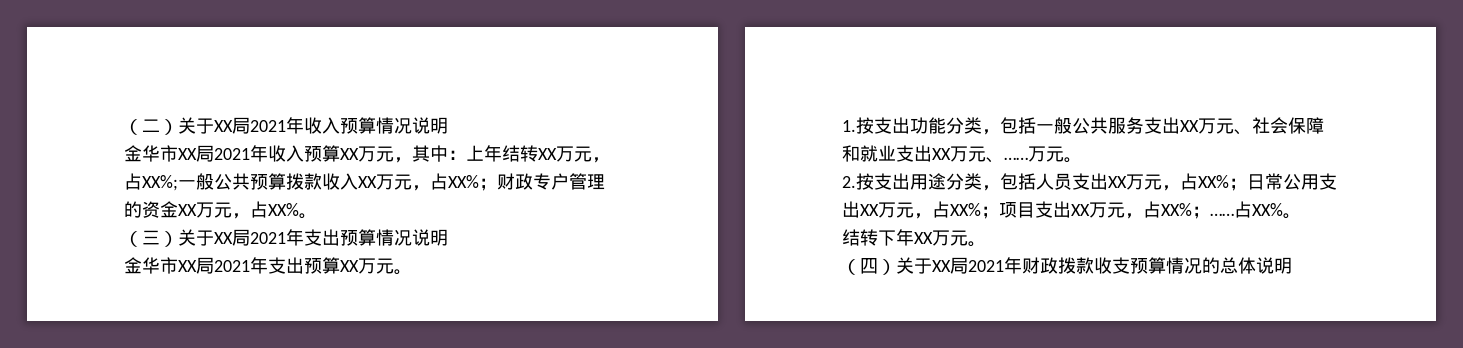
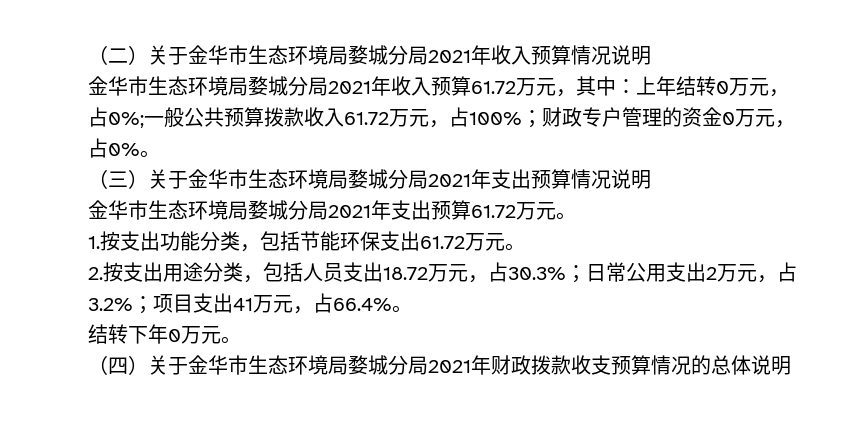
- （二）关于XX局2021年收入预算情况说明
+ （二）关于金华市生态环境局婺城分局2021年收入预算情况说明
- 金华市XX局2021年收入预算XX万元，其中：上年结转XX万元，占XX%;一般公共预算拨款收入XX万元，占XX%；财政专户管理的资金XX万元，占XX%。
+ 金华市生态环境局婺城分局2021年收入预算61.72万元，其中：上年结转0万元，占0%;一般公共预算拨款收入61.72万元，占100%；财政专户管理的资金0万元，占0%。
- （三）关于XX局2021年支出预算情况说明
+ （三）关于金华市生态环境局婺城分局2021年支出预算情况说明
- 金华市XX局2021年支出预算XX万元。
+ 金华市生态环境局婺城分局2021年支出预算61.72万元。
- 1.按支出功能分类，包括一般公共服务支出XX万元、社会保障和就业支出XX万元、……万元。
+ 1.按支出功能分类，包括节能环保支出61.72万元。
- 2.按支出用途分类，包括人员支出XX万元，占XX%；日常公用支出XX万元，占XX%；项目支出XX万元，占XX%；……占XX%。
+ 2.按支出用途分类，包括人员支出18.72万元，占30.3%；日常公用支出2万元，占3.2%；项目支出41万元，占66.4%。
- 结转下年XX万元。
+ 结转下年0万元。
- （四）关于XX局2021年财政拨款收支预算情况的总体说明
+ （四）关于金华市生态环境局婺城分局2021年财政拨款收支预算情况的总体说明

